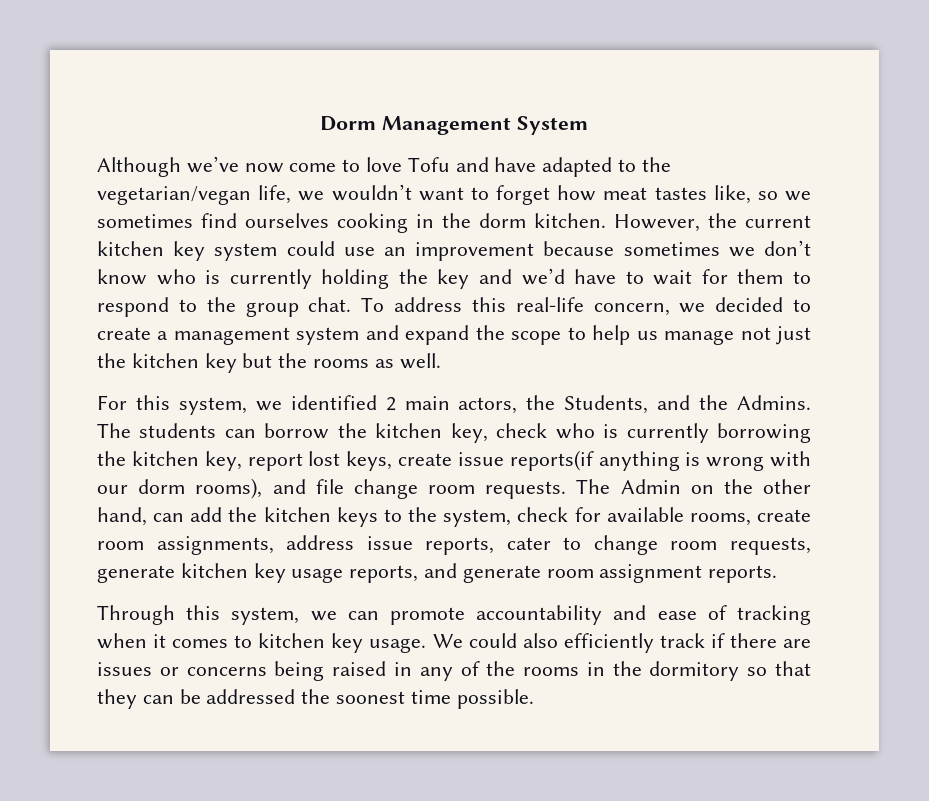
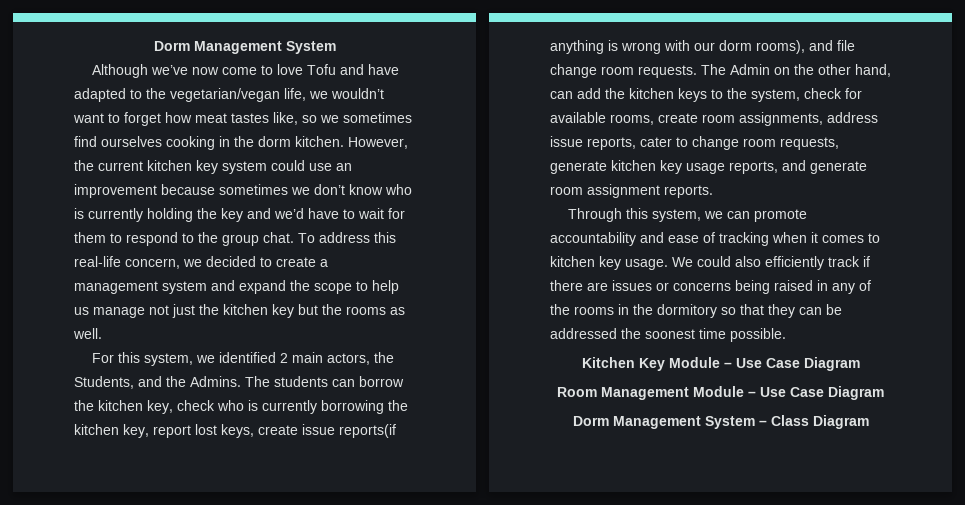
+ Kitchen Key Module – Use Case Diagram
+ Room Management Module – Use Case Diagram
+ Dorm Management System – Class Diagram

